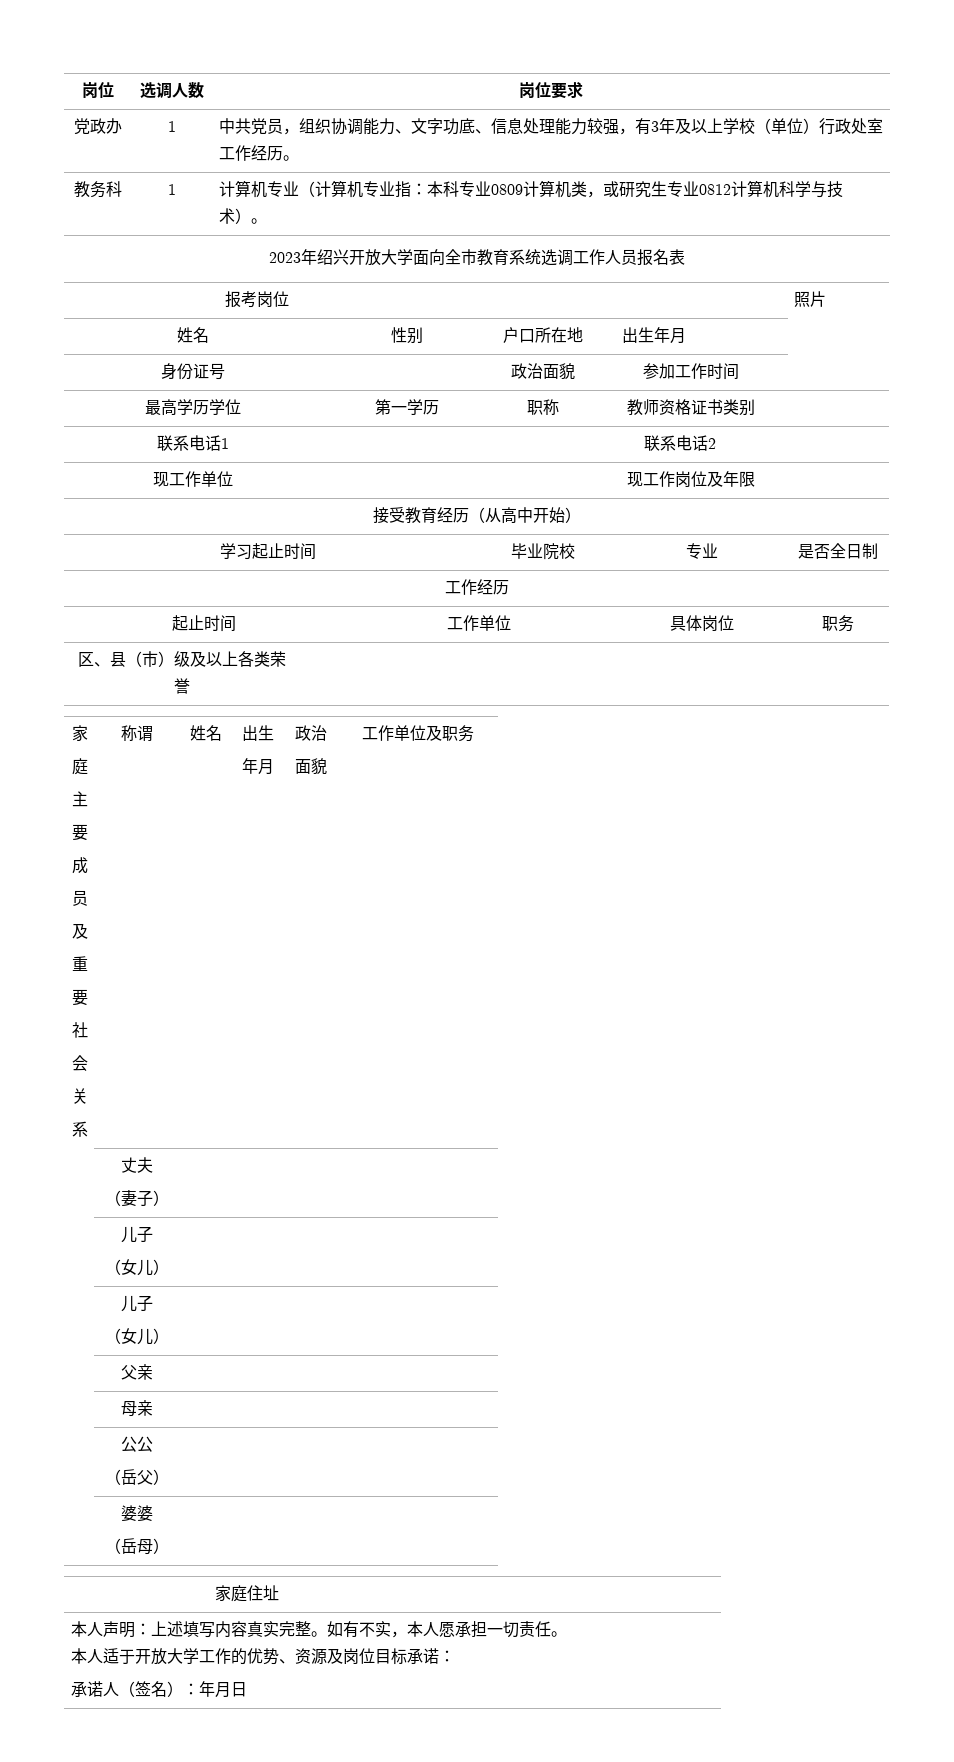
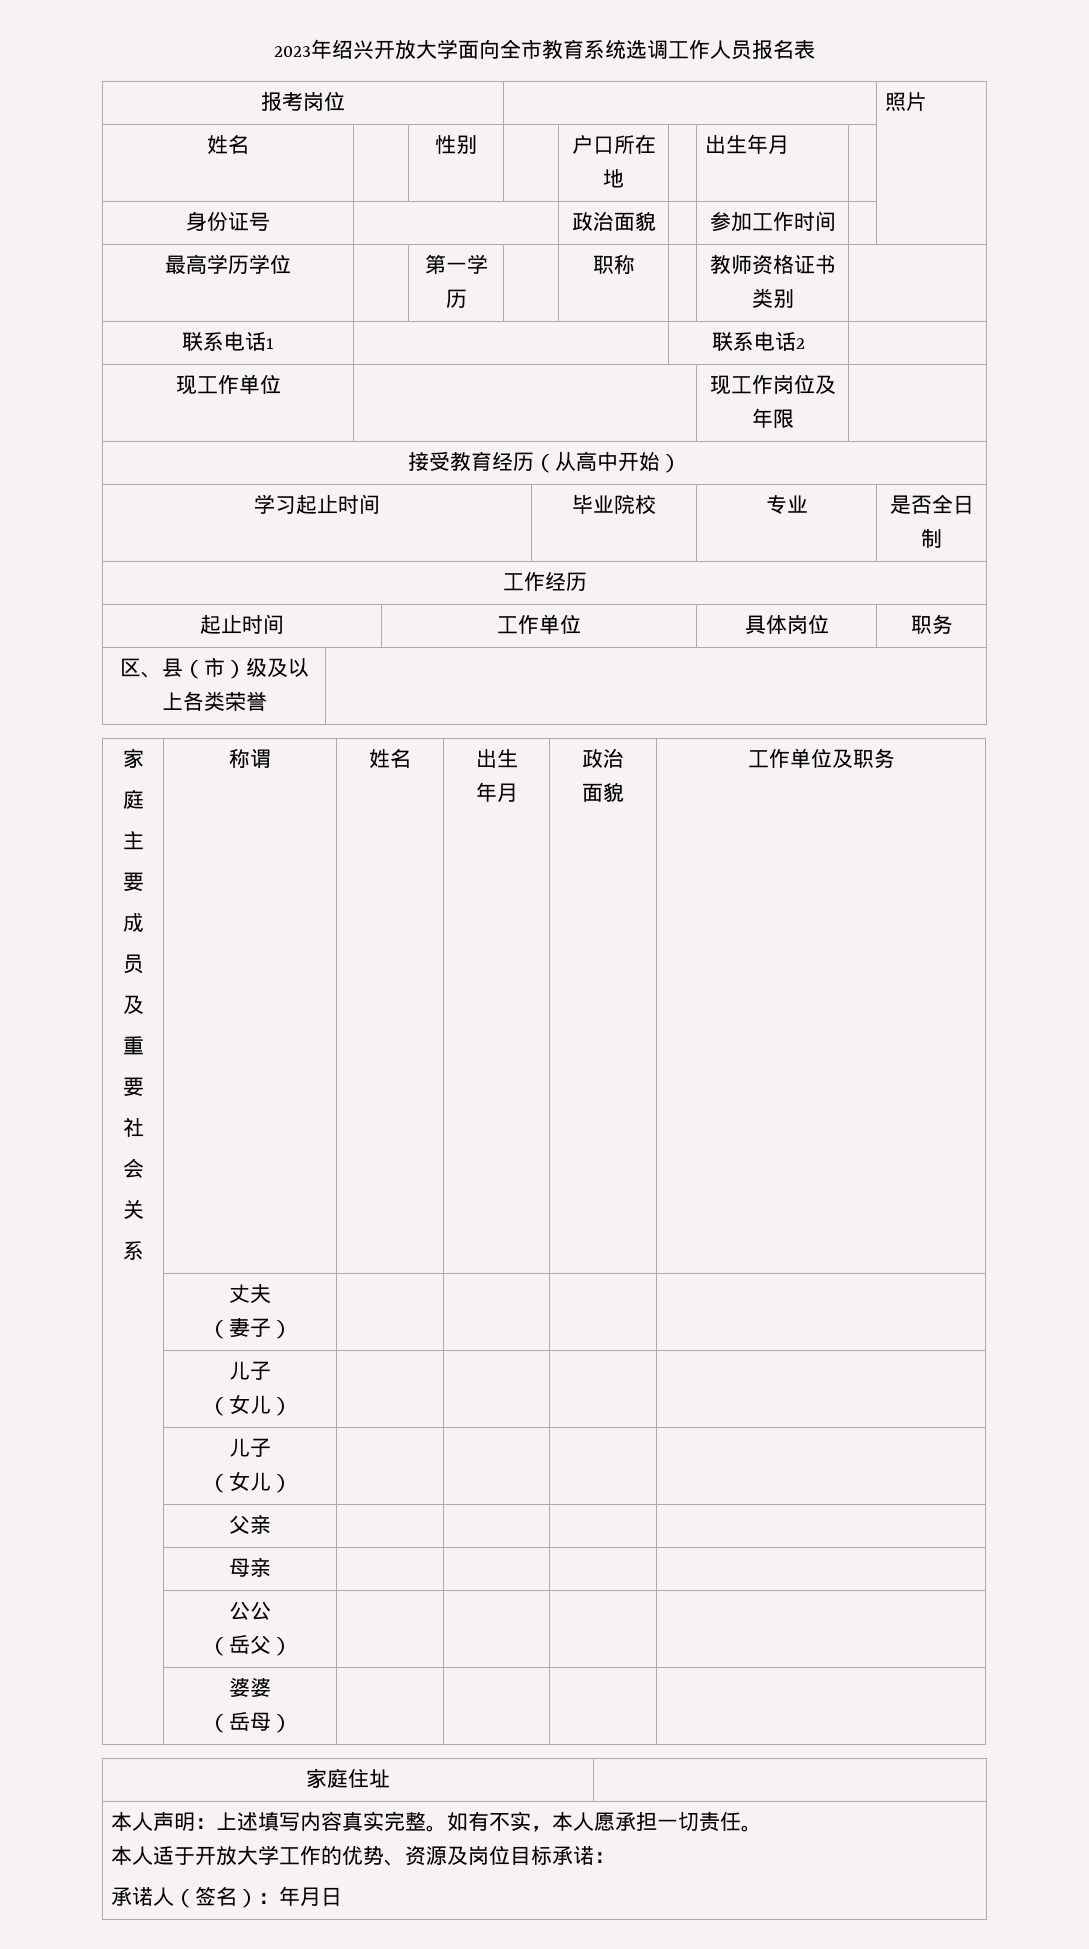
- 岗位 | 选调人数 | 岗位要求
- 党政办 | 1 | 中共党员，组织协调能力、文字功底、信息处理能力较强，有3年及以上学校（单位）行政处室工作经历。
- 教务科 | 1 | 计算机专业（计算机专业指：本科专业0809计算机类，或研究生专业0812计算机科学与技术）。

